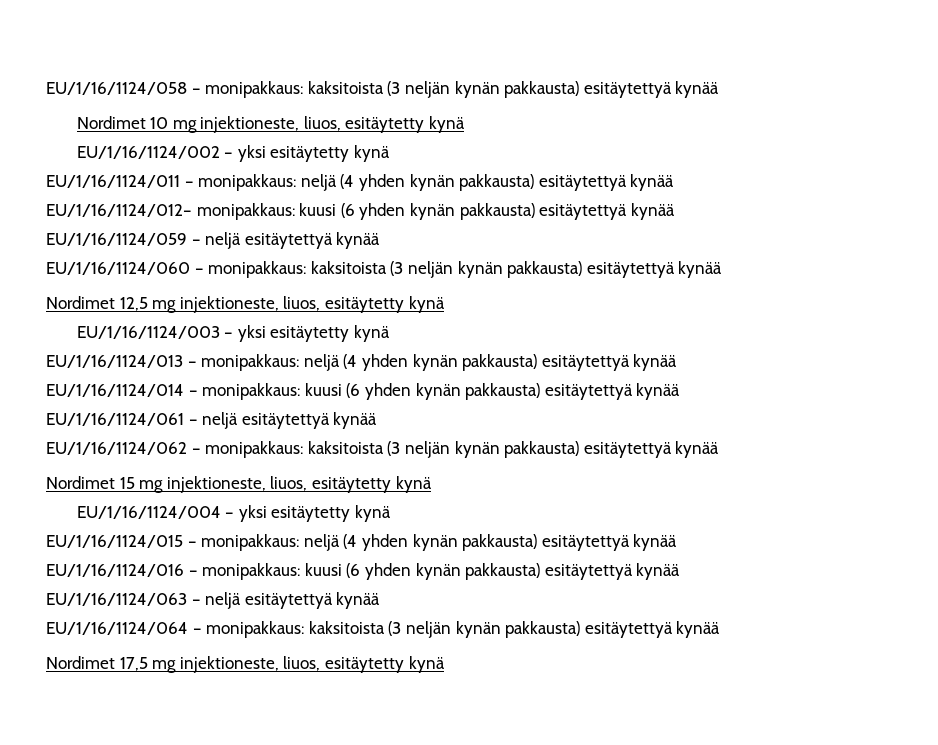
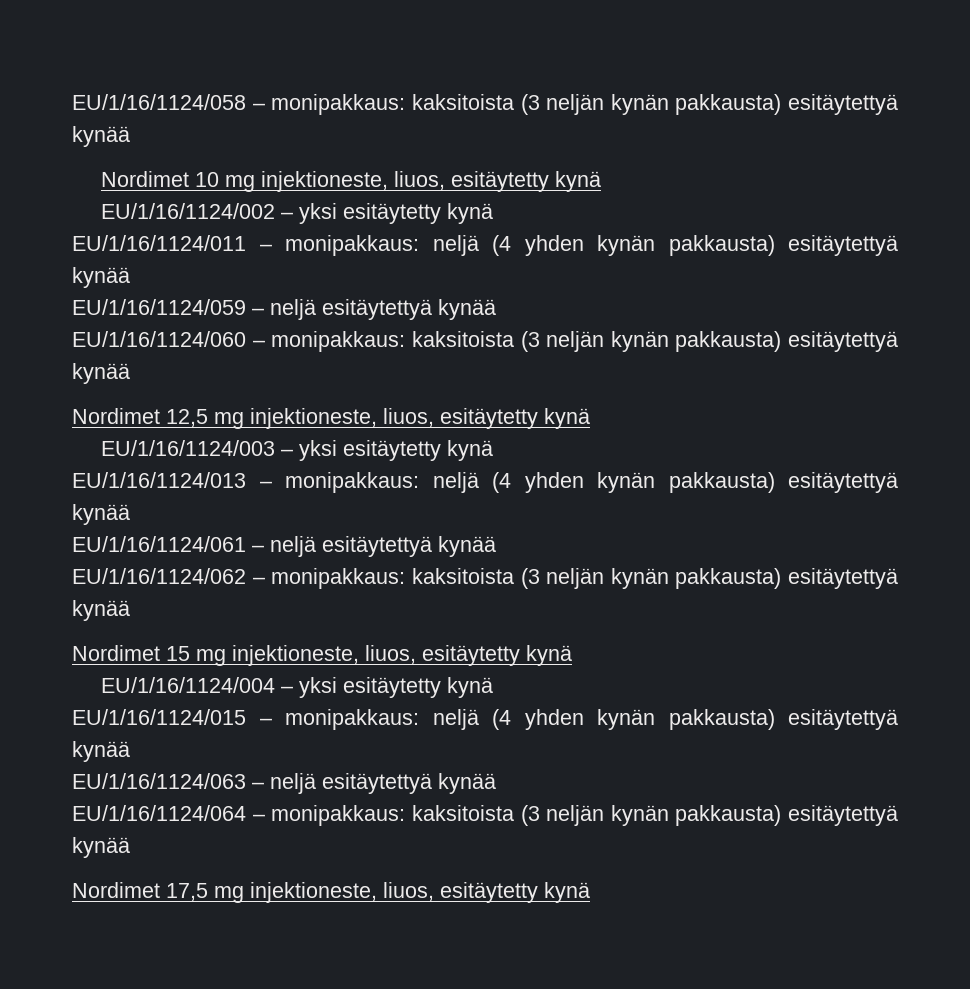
- EU/1/16/1124/012– monipakkaus: kuusi (6 yhden kynän pakkausta) esitäytettyä kynää
- EU/1/16/1124/014 – monipakkaus: kuusi (6 yhden kynän pakkausta) esitäytettyä kynää
- EU/1/16/1124/016 – monipakkaus: kuusi (6 yhden kynän pakkausta) esitäytettyä kynää

